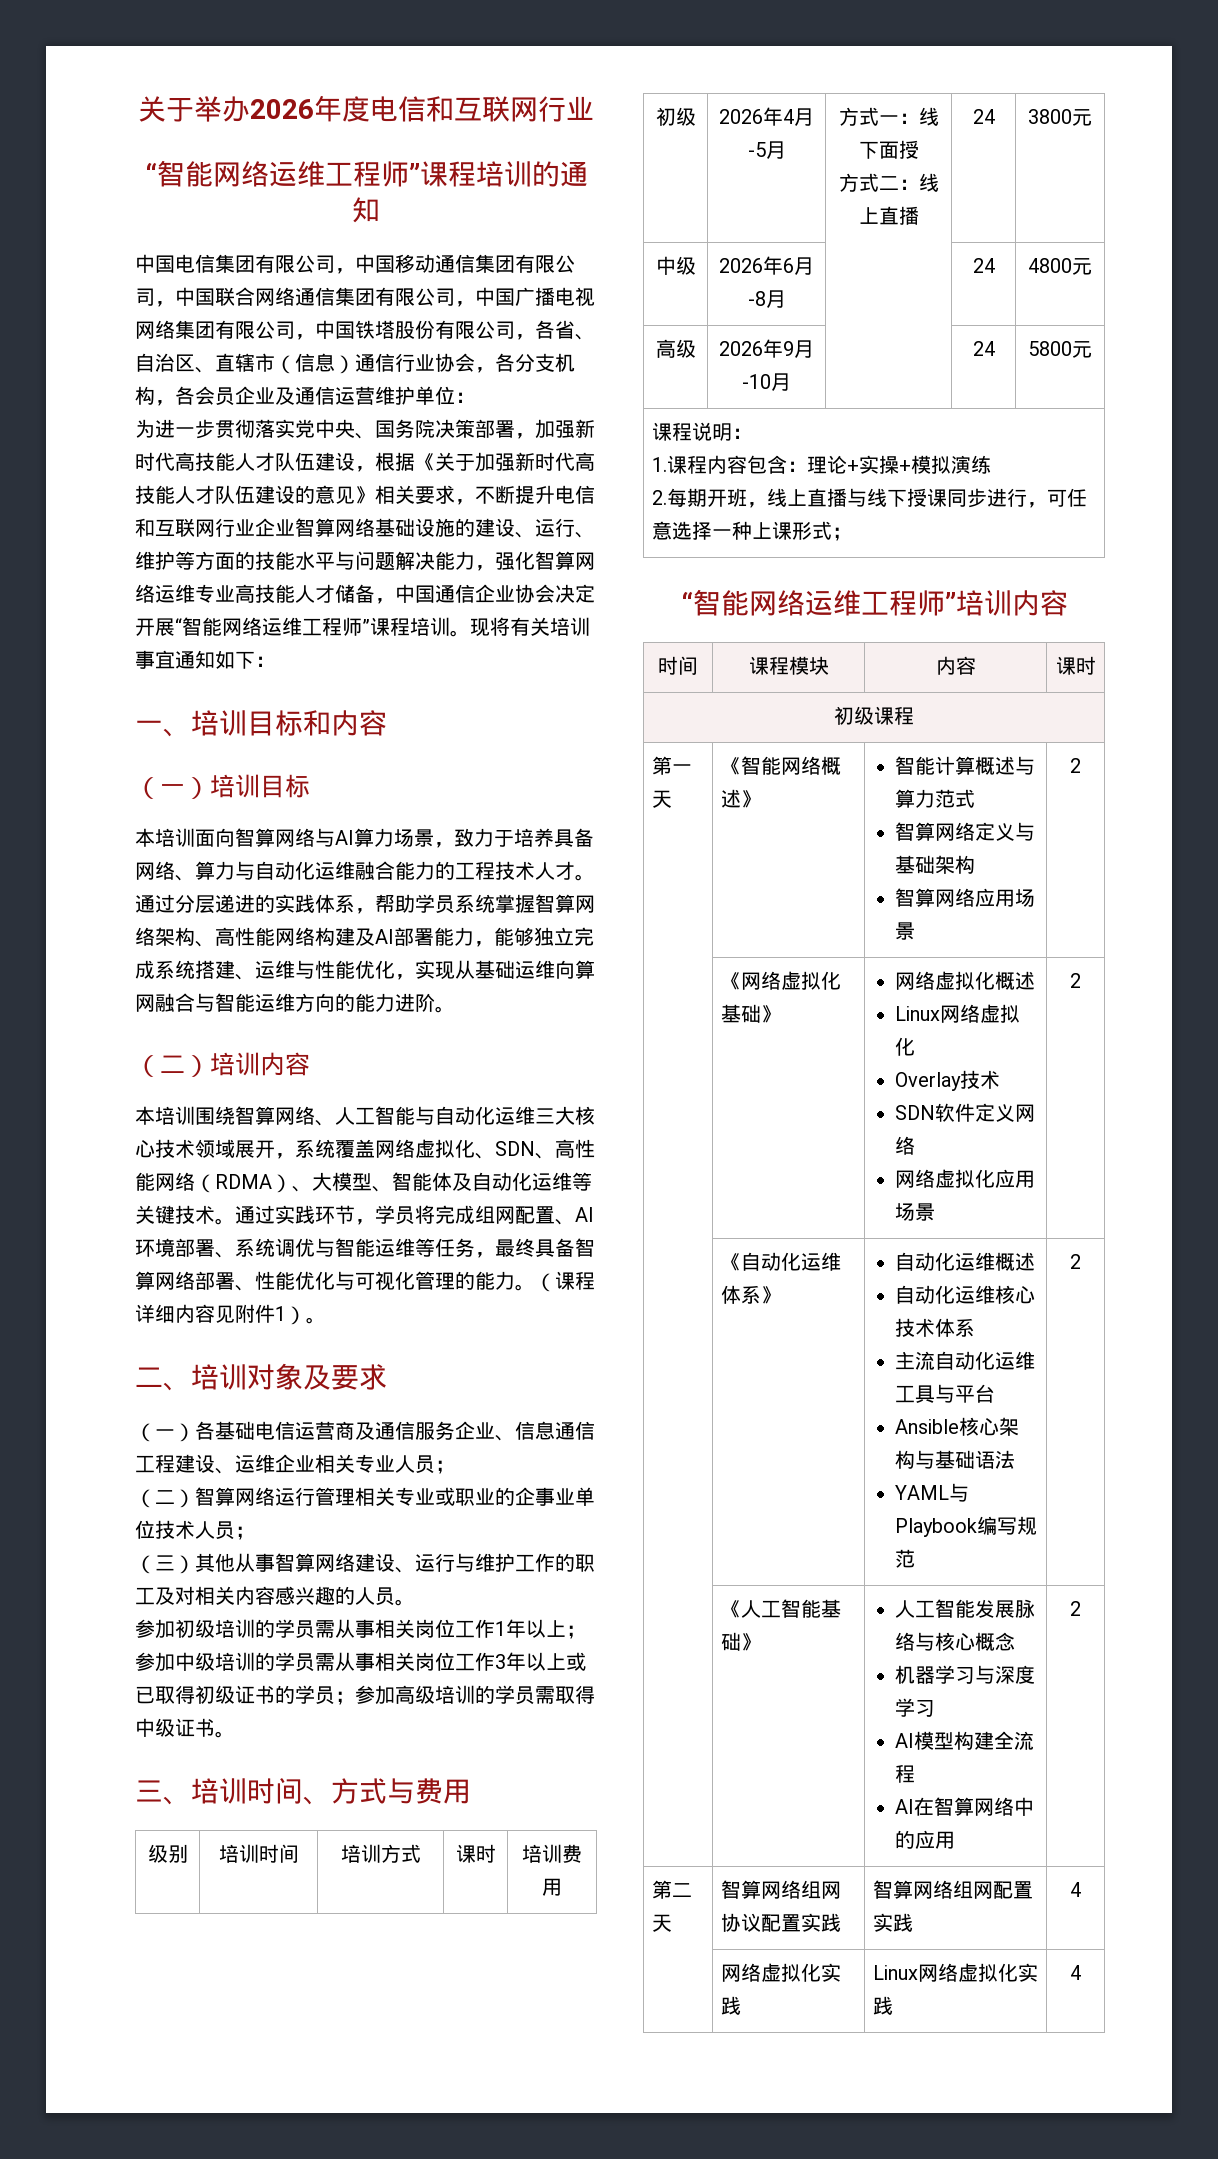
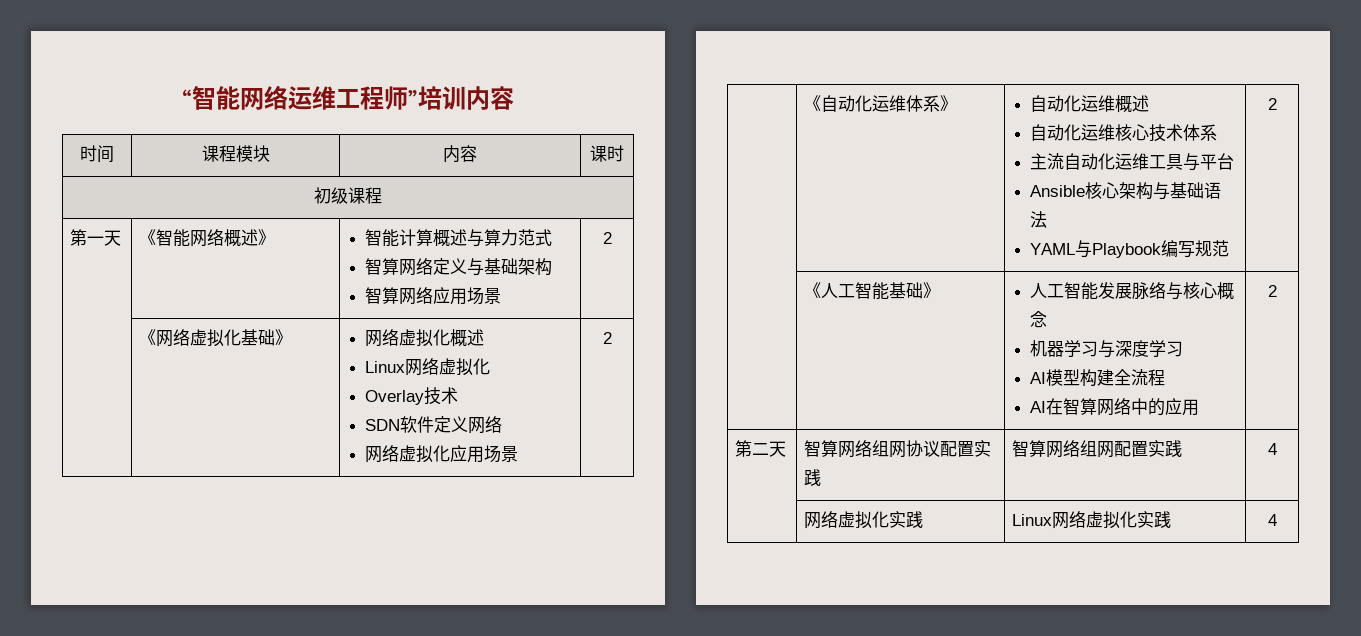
- 关于举办2026年度电信和互联网行业
- “智能网络运维工程师”课程培训的通知
- 中国电信集团有限公司，中国移动通信集团有限公司，中国联合网络通信集团有限公司，中国广播电视网络集团有限公司，中国铁塔股份有限公司，各省、自治区、直辖市（信息）通信行业协会，各分支机构，各会员企业及通信运营维护单位：
- 为进一步贯彻落实党中央、国务院决策部署，加强新时代高技能人才队伍建设，根据《关于加强新时代高技能人才队伍建设的意见》相关要求，不断提升电信和互联网行业企业智算网络基础设施的建设、运行、维护等方面的技能水平与问题解决能力，强化智算网络运维专业高技能人才储备，中国通信企业协会决定开展“智能网络运维工程师”课程培训。现将有关培训事宜通知如下：
- 一、培训目标和内容
- （一）培训目标
- 本培训面向智算网络与AI算力场景，致力于培养具备网络、算力与自动化运维融合能力的工程技术人才。通过分层递进的实践体系，帮助学员系统掌握智算网络架构、高性能网络构建及AI部署能力，能够独立完成系统搭建、运维与性能优化，实现从基础运维向算网融合与智能运维方向的能力进阶。
- （二）培训内容
- 本培训围绕智算网络、人工智能与自动化运维三大核心技术领域展开，系统覆盖网络虚拟化、SDN、高性能网络（RDMA）、大模型、智能体及自动化运维等关键技术。通过实践环节，学员将完成组网配置、AI环境部署、系统调优与智能运维等任务，最终具备智算网络部署、性能优化与可视化管理的能力。（课程详细内容见附件1）。
- 二、培训对象及要求
- （一）各基础电信运营商及通信服务企业、信息通信工程建设、运维企业相关专业人员；
- （二）智算网络运行管理相关专业或职业的企事业单位技术人员；
- （三）其他从事智算网络建设、运行与维护工作的职工及对相关内容感兴趣的人员。
- 参加初级培训的学员需从事相关岗位工作1年以上；参加中级培训的学员需从事相关岗位工作3年以上或已取得初级证书的学员；参加高级培训的学员需取得中级证书。
- 三、培训时间、方式与费用
- 级别 | 培训时间 | 培训方式 | 课时 | 培训费用
- 初级 | 2026年4月-5月 | 方式一：线下面授
- 方式二：线上直播 | 24 | 3800元
- 中级 | 2026年6月-8月 | | 24 | 4800元
- 高级 | 2026年9月-10月 | | 24 | 5800元
- 课程说明：
- 1.课程内容包含：理论+实操+模拟演练
- 2.每期开班，线上直播与线下授课同步进行，可任意选择一种上课形式；

